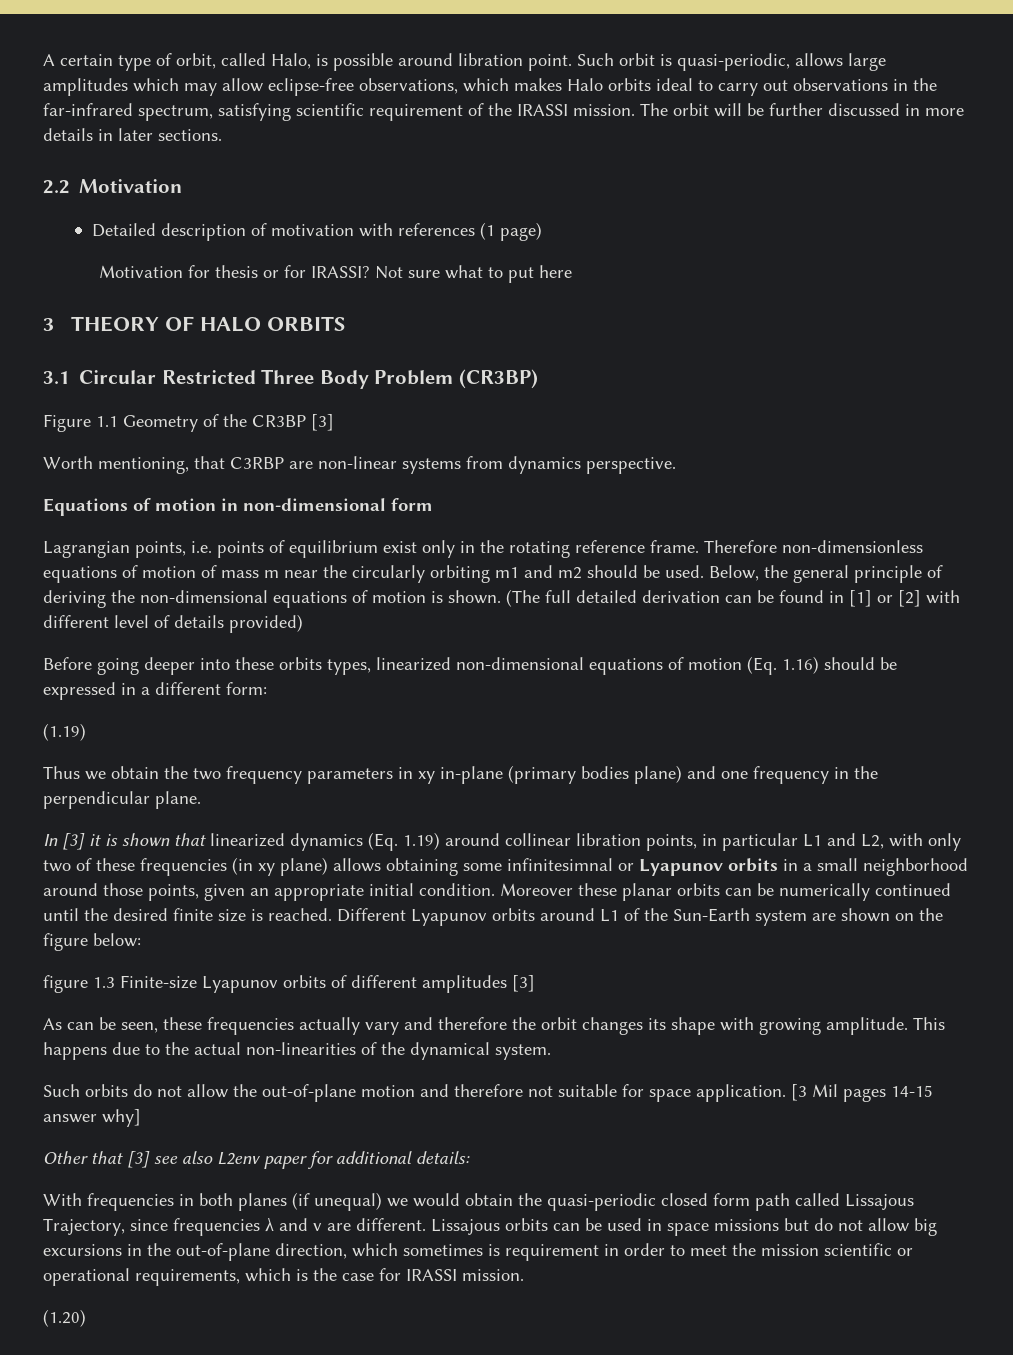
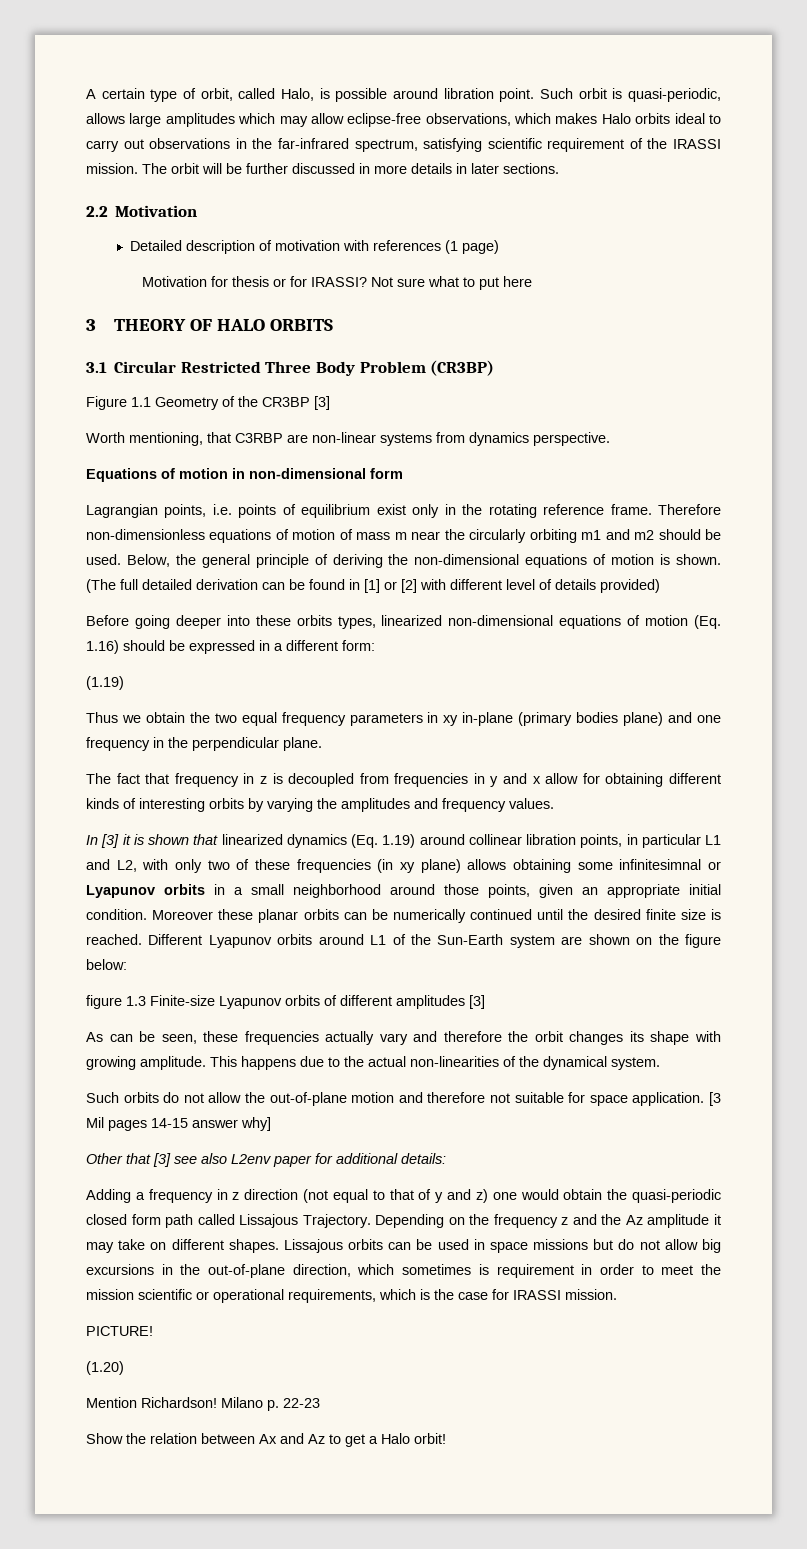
- Thus we obtain the two frequency parameters in xy in-plane (primary bodies plane) and one frequency in the perpendicular plane.
+ Thus we obtain the two equal frequency parameters in xy in-plane (primary bodies plane) and one frequency in the perpendicular plane.
+ The fact that frequency in z is decoupled from frequencies in y and x allow for obtaining different kinds of interesting orbits by varying the amplitudes and frequency values.
- With frequencies in both planes (if unequal) we would obtain the quasi-periodic closed form path called Lissajous Trajectory, since frequencies λ and v are different.
+ Adding a frequency in z direction (not equal to that of y and z) one would obtain the quasi-periodic closed form path called Lissajous Trajectory. Depending on the frequency z and the Az amplitude it may take on different shapes.
+ PICTURE!
+ Mention Richardson! Milano p. 22-23
+ Show the relation between Ax and Az to get a Halo orbit!

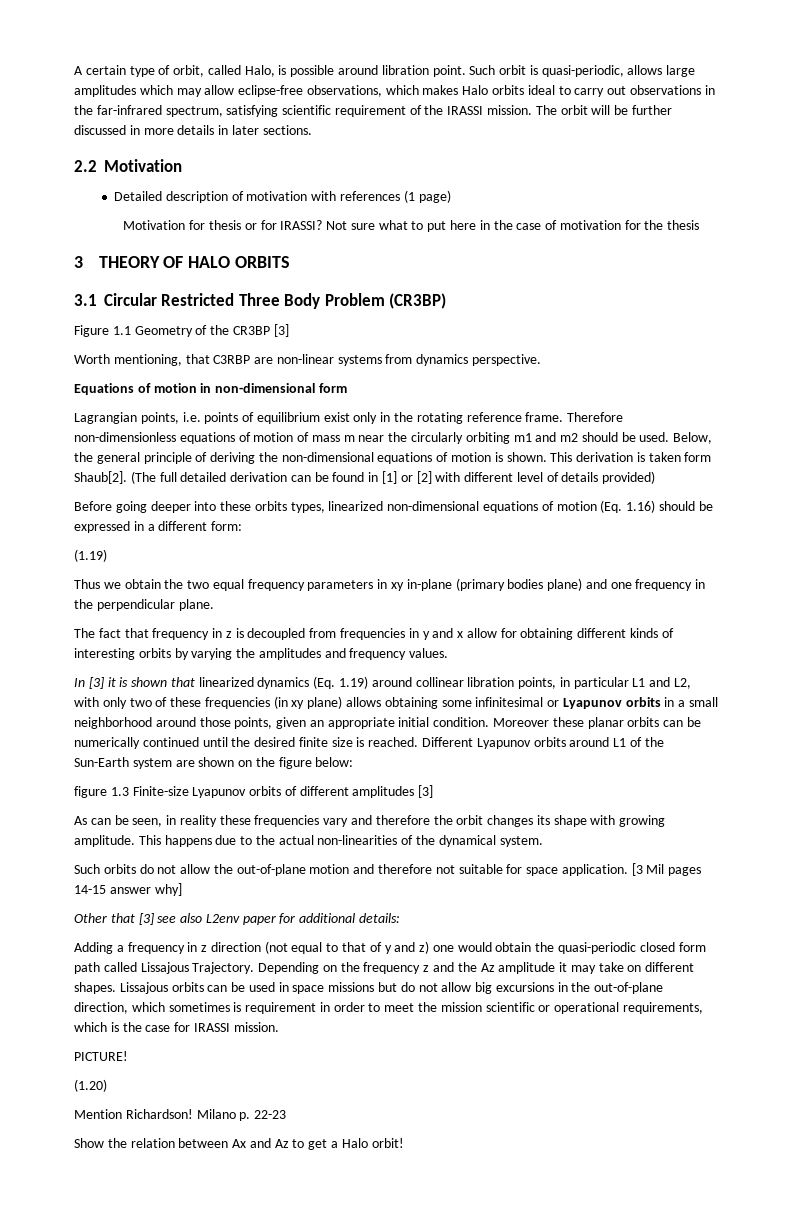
- Not sure what to put here
+ Not sure what to put here in the case of motivation for the thesis
+ This derivation is taken form Shaub[2].
- In [3] it is shown that linearized dynamics (Eq. 1.19) around collinear libration points, in particular L1 and L2, with only two of these frequencies (in xy plane) allows obtaining some infinitesimnal or Lyapunov orbits in a small neighborhood around those points, given an appropriate initial condition.
+ In [3] it is shown that linearized dynamics (Eq. 1.19) around collinear libration points, in particular L1 and L2, with only two of these frequencies (in xy plane) allows obtaining some infinitesimal or Lyapunov orbits in a small neighborhood around those points, given an appropriate initial condition.
- As can be seen, these frequencies actually vary and therefore the orbit changes its shape with growing amplitude.
+ As can be seen, in reality these frequencies vary and therefore the orbit changes its shape with growing amplitude.

